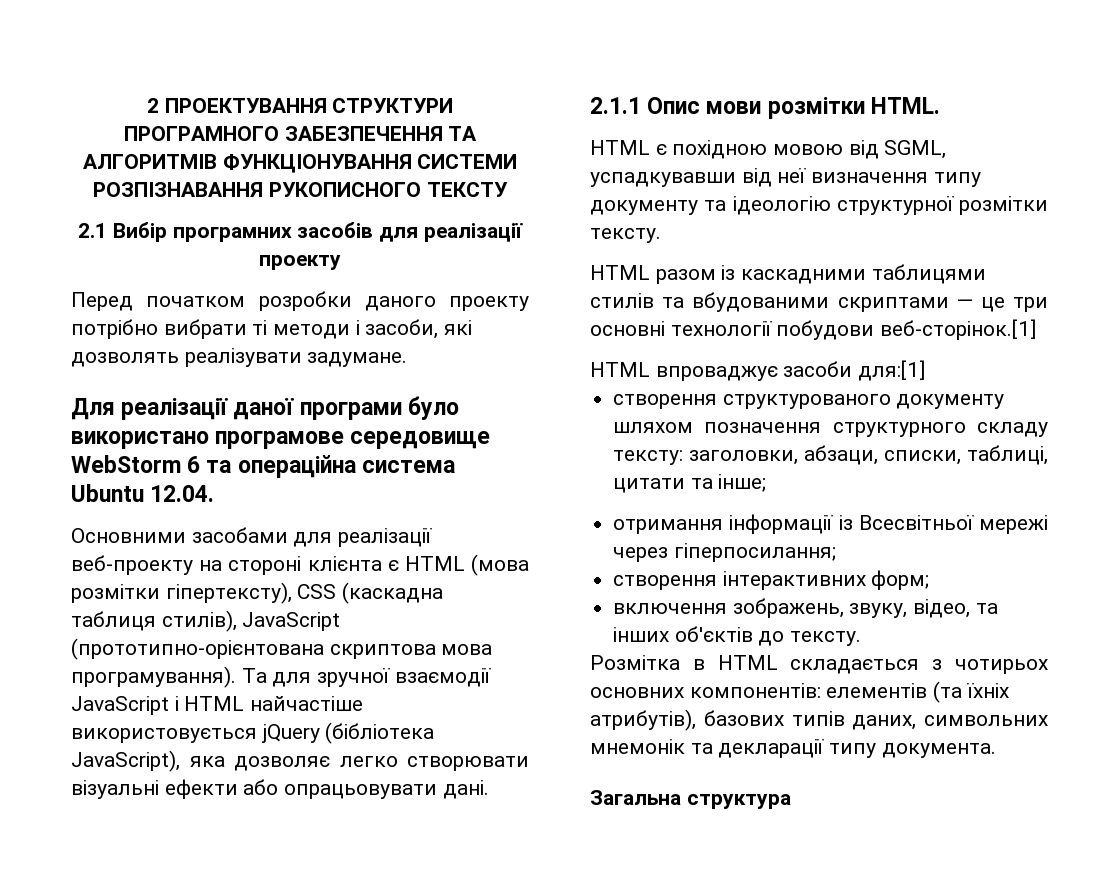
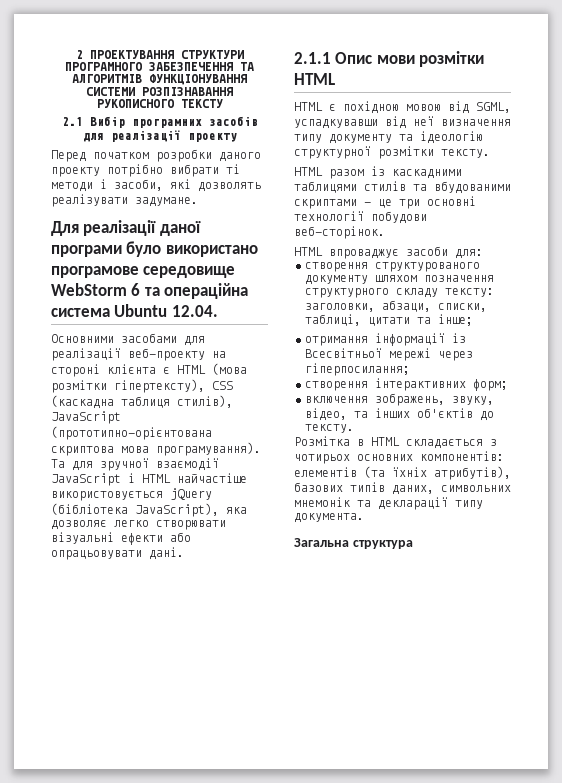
- 2.1.1 Опис мови розмітки HTML.
+ 2.1.1 Опис мови розмітки HTML
- HTML разом із каскадними таблицями стилів та вбудованими скриптами — це три основні технології побудови веб-сторінок.[1]
+ HTML разом із каскадними таблицями стилів та вбудованими скриптами — це три основні технології побудови веб-сторінок.
- HTML впроваджує засоби для:[1]
+ HTML впроваджує засоби для:

